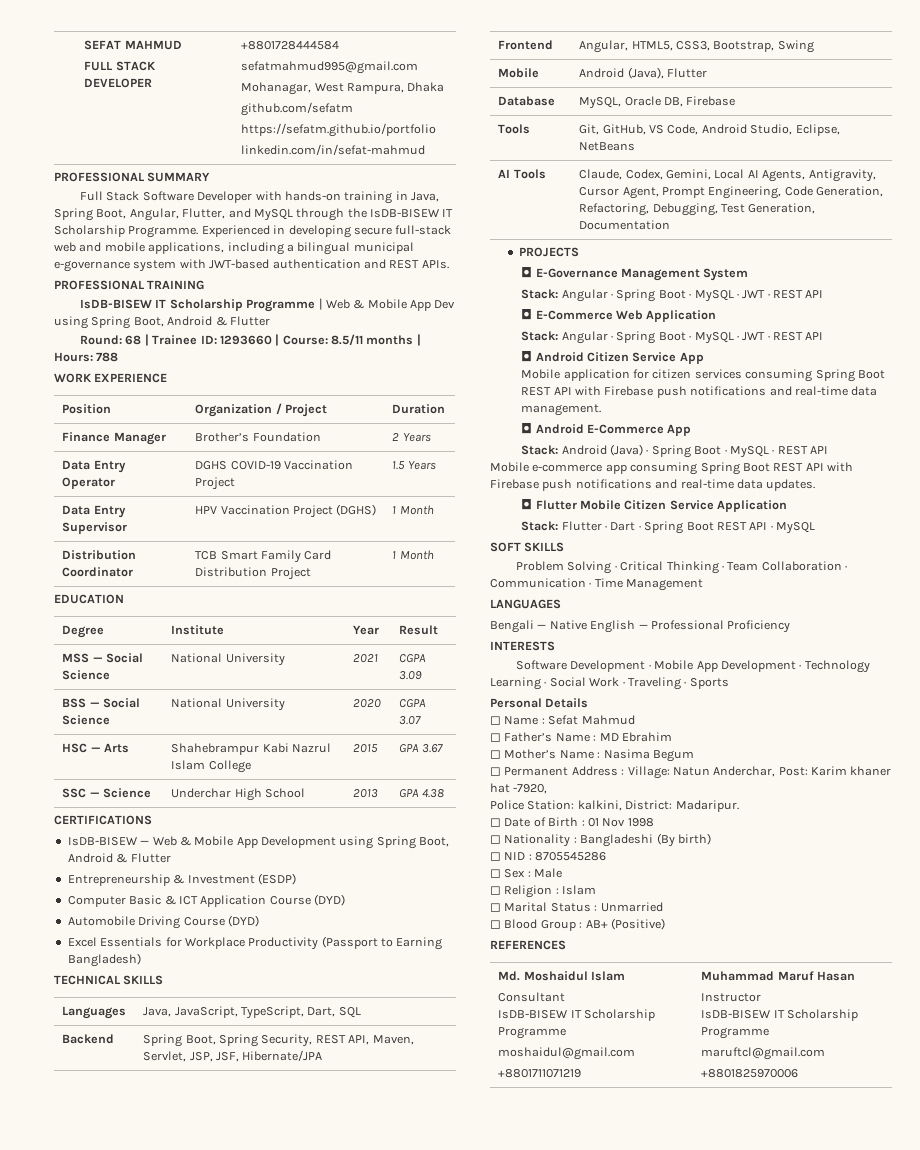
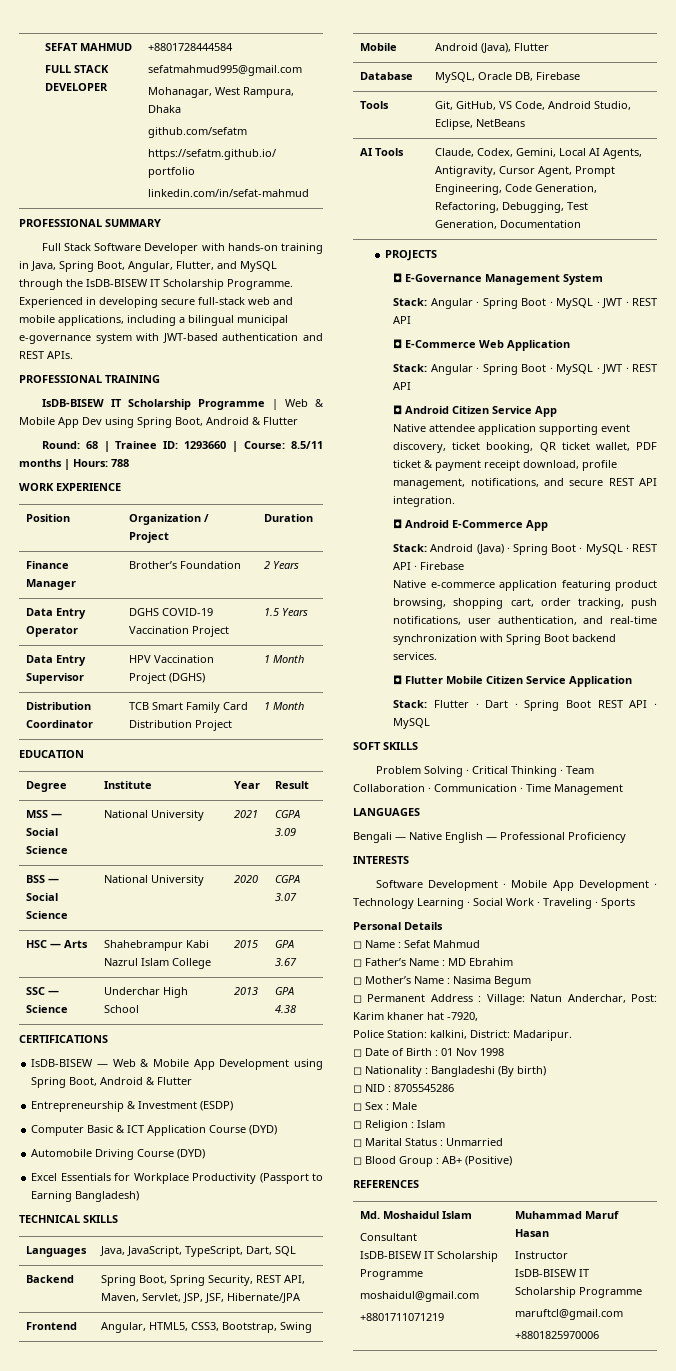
- Mobile application for citizen services consuming Spring Boot REST API with Firebase push notifications and real-time data management.
+ Native attendee application supporting event discovery, ticket booking, QR ticket wallet, PDF ticket & payment receipt download, profile management, notifications, and secure REST API integration.
- Stack: Android (Java) · Spring Boot · MySQL · REST API
- Mobile e-commerce app consuming Spring Boot REST API with Firebase push notifications and real-time data updates.
+ Stack: Android (Java) · Spring Boot · MySQL · REST API · Firebase
+ Native e-commerce application featuring product browsing, shopping cart, order tracking, push notifications, user authentication, and real-time synchronization with Spring Boot backend services.

